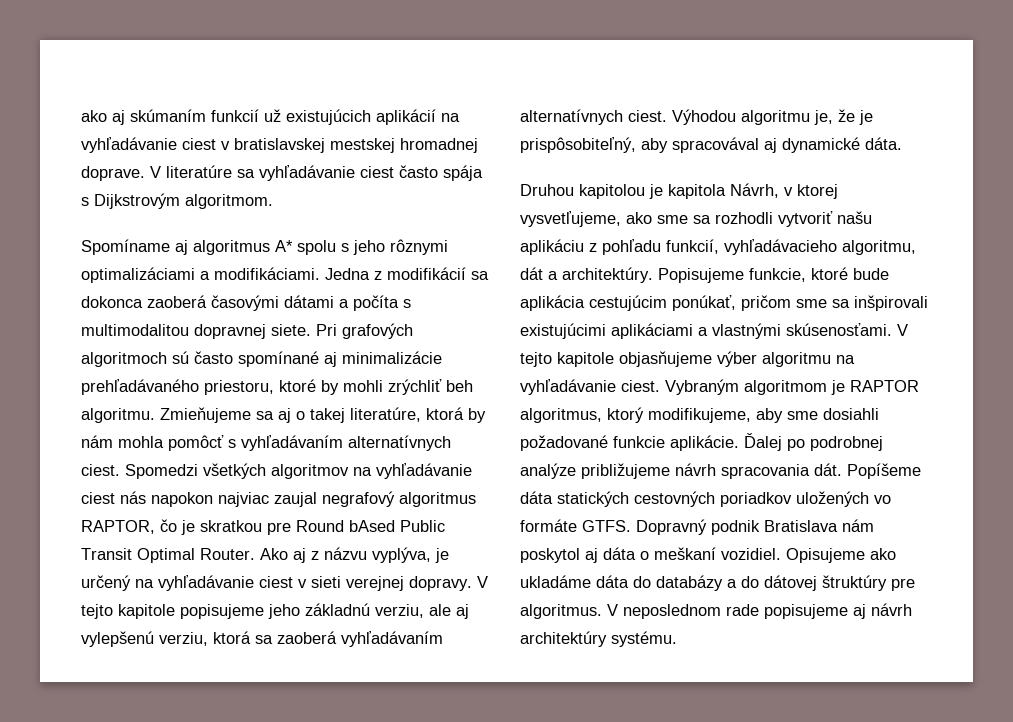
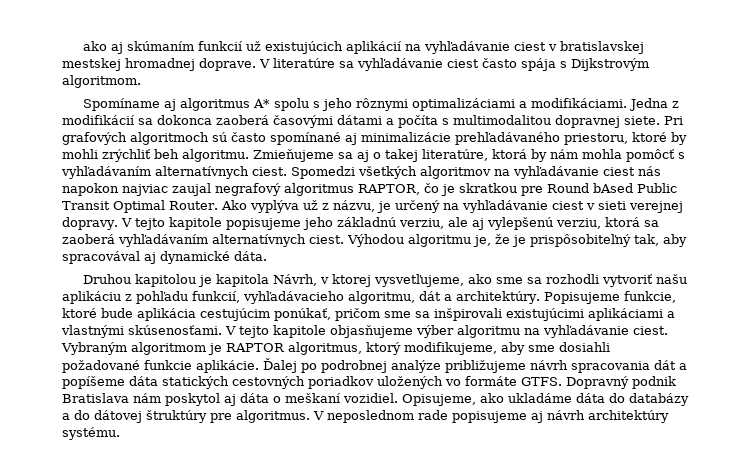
- Ako aj z názvu vyplýva, je určený na vyhľadávanie ciest v sieti verejnej dopravy.
+ Ako vyplýva už z názvu, je určený na vyhľadávanie ciest v sieti verejnej dopravy.
- Výhodou algoritmu je, že je prispôsobiteľný, aby spracovával aj dynamické dáta.
+ Výhodou algoritmu je, že je prispôsobiteľný tak, aby spracovával aj dynamické dáta.
- Ďalej po podrobnej analýze približujeme návrh spracovania dát. Popíšeme dáta statických cestovných poriadkov uložených vo formáte GTFS.
+ Ďalej po podrobnej analýze približujeme návrh spracovania dát a popíšeme dáta statických cestovných poriadkov uložených vo formáte GTFS.
- Opisujeme ako ukladáme dáta do databázy a do dátovej štruktúry pre algoritmus.
+ Opisujeme, ako ukladáme dáta do databázy a do dátovej štruktúry pre algoritmus.

